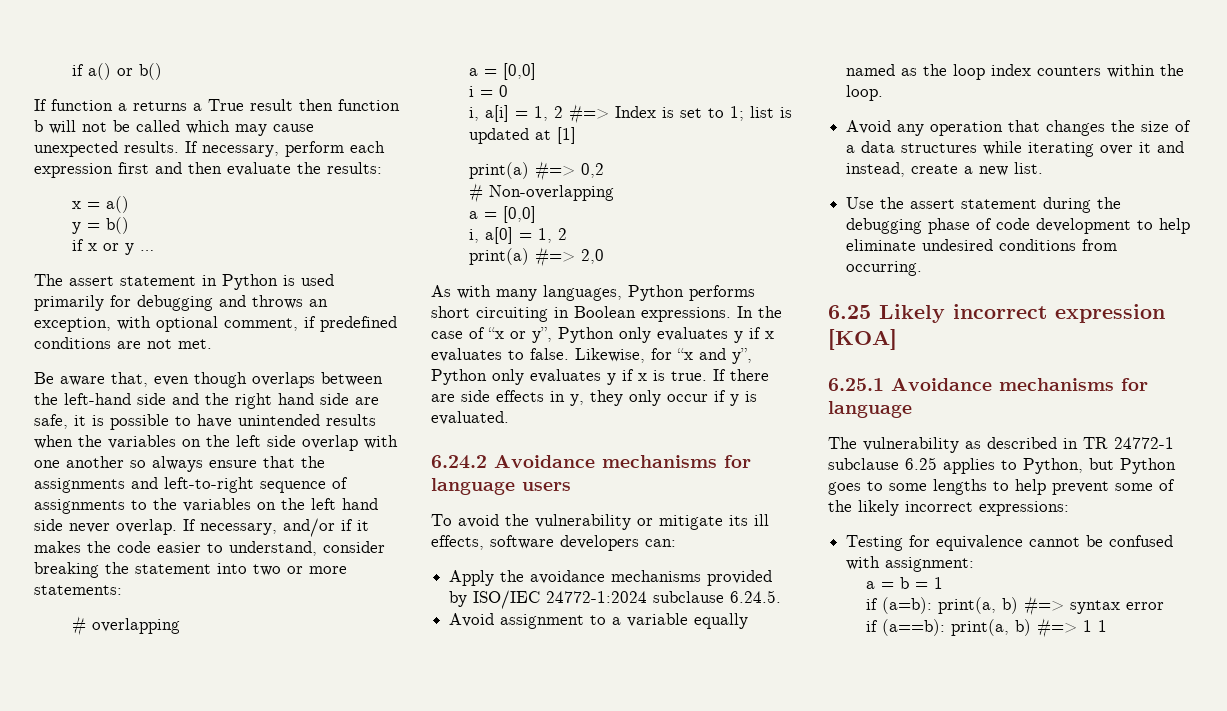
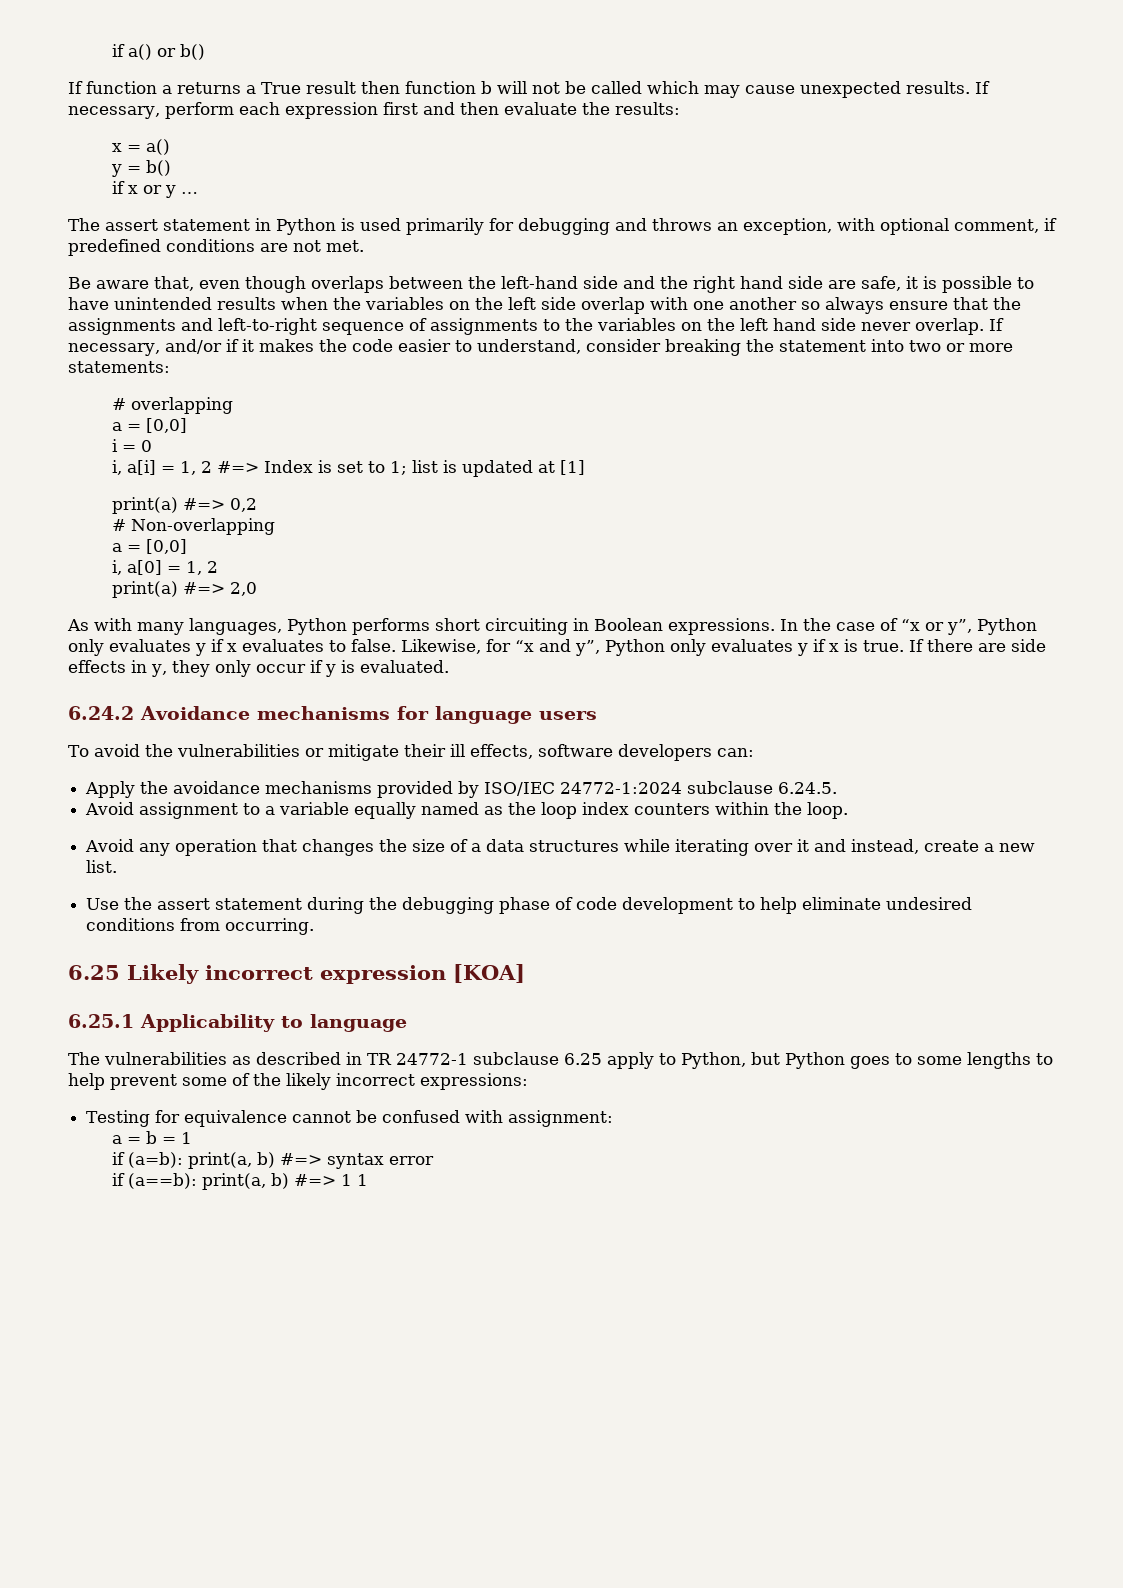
- To avoid the vulnerability or mitigate its ill effects, software developers can:
+ To avoid the vulnerabilities or mitigate their ill effects, software developers can:
- 6.25.1 Avoidance mechanisms for language
+ 6.25.1 Applicability to language
- The vulnerability as described in TR 24772-1 subclause 6.25 applies to Python, but Python goes to some lengths to help prevent some of the likely incorrect expressions:
+ The vulnerabilities as described in TR 24772-1 subclause 6.25 apply to Python, but Python goes to some lengths to help prevent some of the likely incorrect expressions:

